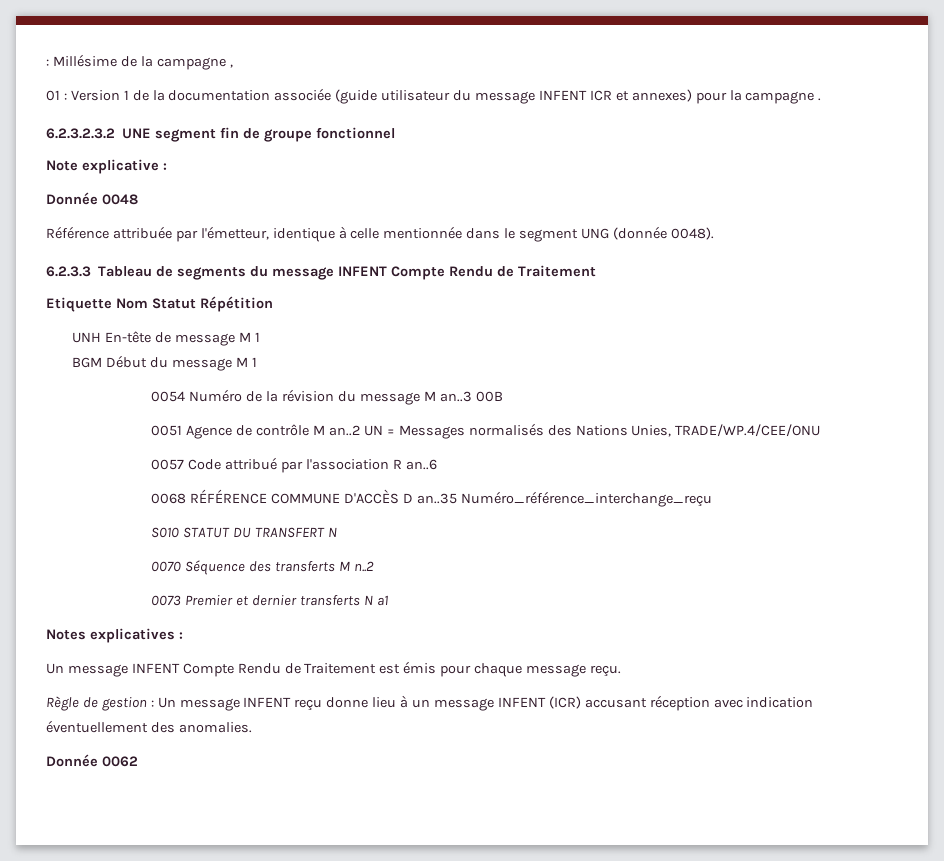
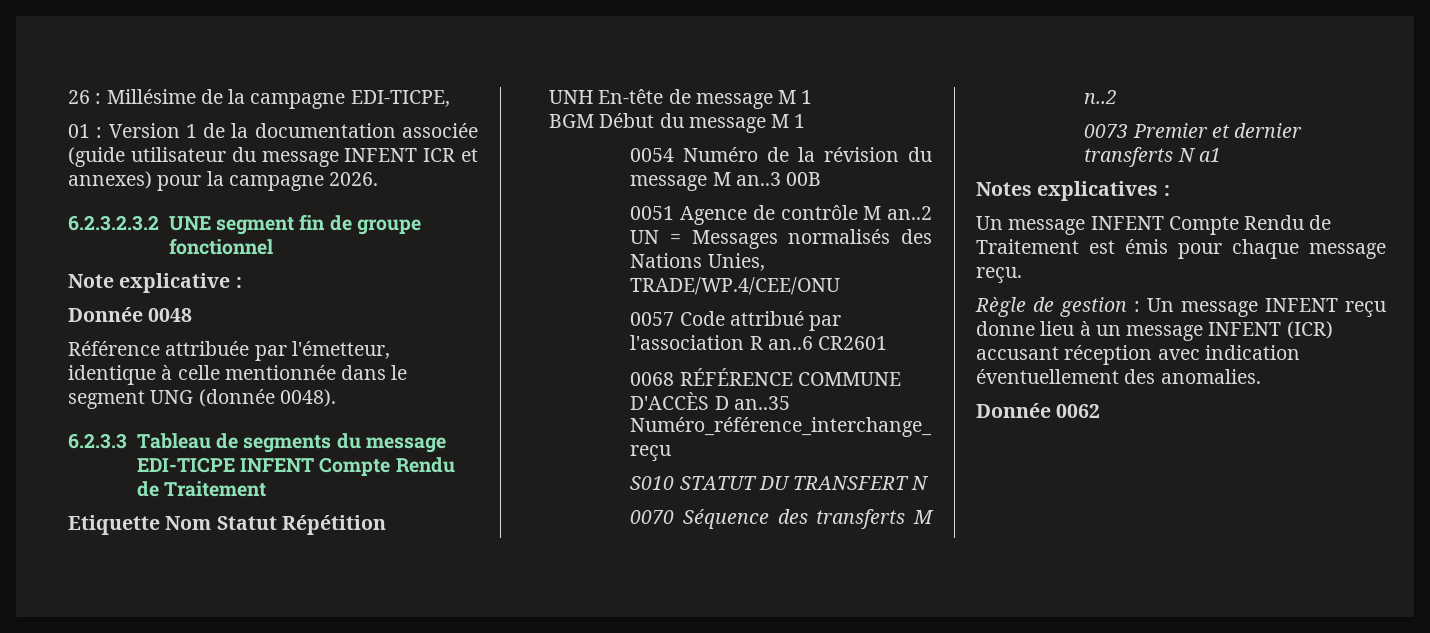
- : Millésime de la campagne ,
+ 26 : Millésime de la campagne EDI-TICPE,
- 01 : Version 1 de la documentation associée (guide utilisateur du message INFENT ICR et annexes) pour la campagne .
+ 01 : Version 1 de la documentation associée (guide utilisateur du message INFENT ICR et annexes) pour la campagne 2026.
- 6.2.3.3 Tableau de segments du message INFENT Compte Rendu de Traitement
+ 6.2.3.3 Tableau de segments du message EDI-TICPE INFENT Compte Rendu de Traitement
- 0057 Code attribué par l'association R an..6
+ 0057 Code attribué par l'association R an..6 CR2601

